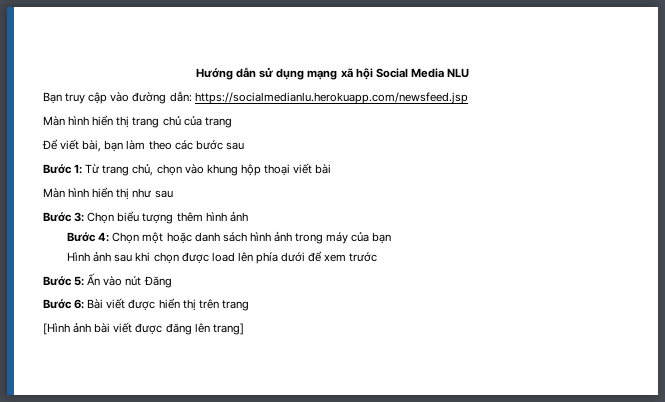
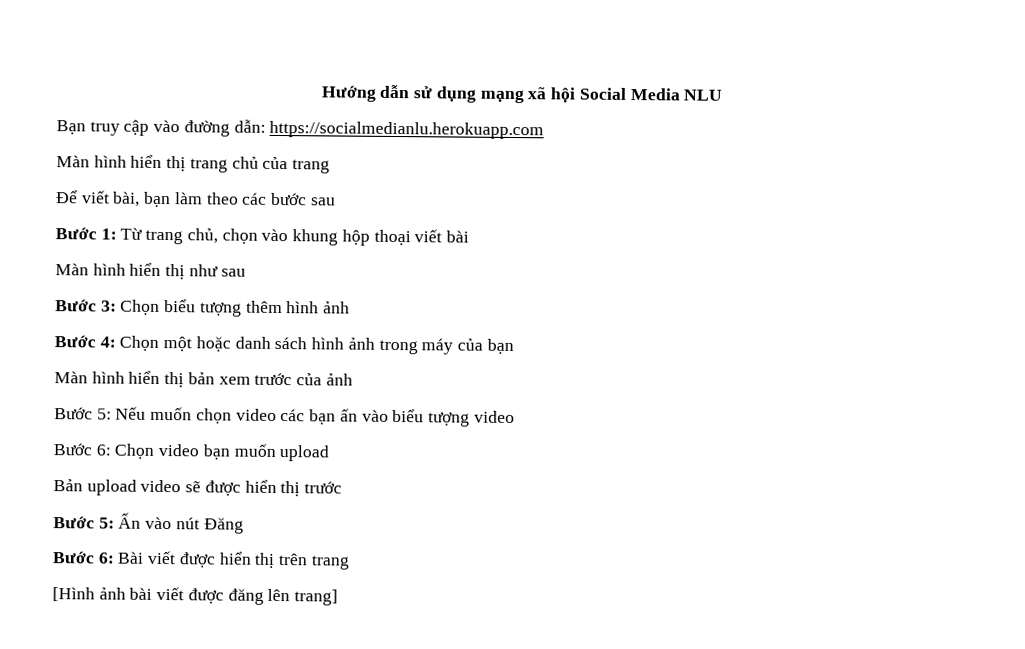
- Bạn truy cập vào đường dẫn: https://socialmedianlu.herokuapp.com/newsfeed.jsp
+ Bạn truy cập vào đường dẫn: https://socialmedianlu.herokuapp.com
- Hình ảnh sau khi chọn được load lên phía dưới để xem trước
+ Màn hình hiển thị bản xem trước của ảnh
+ Bước 5: Nếu muốn chọn video các bạn ấn vào biểu tượng video
+ Bước 6: Chọn video bạn muốn upload
+ Bản upload video sẽ được hiển thị trước

